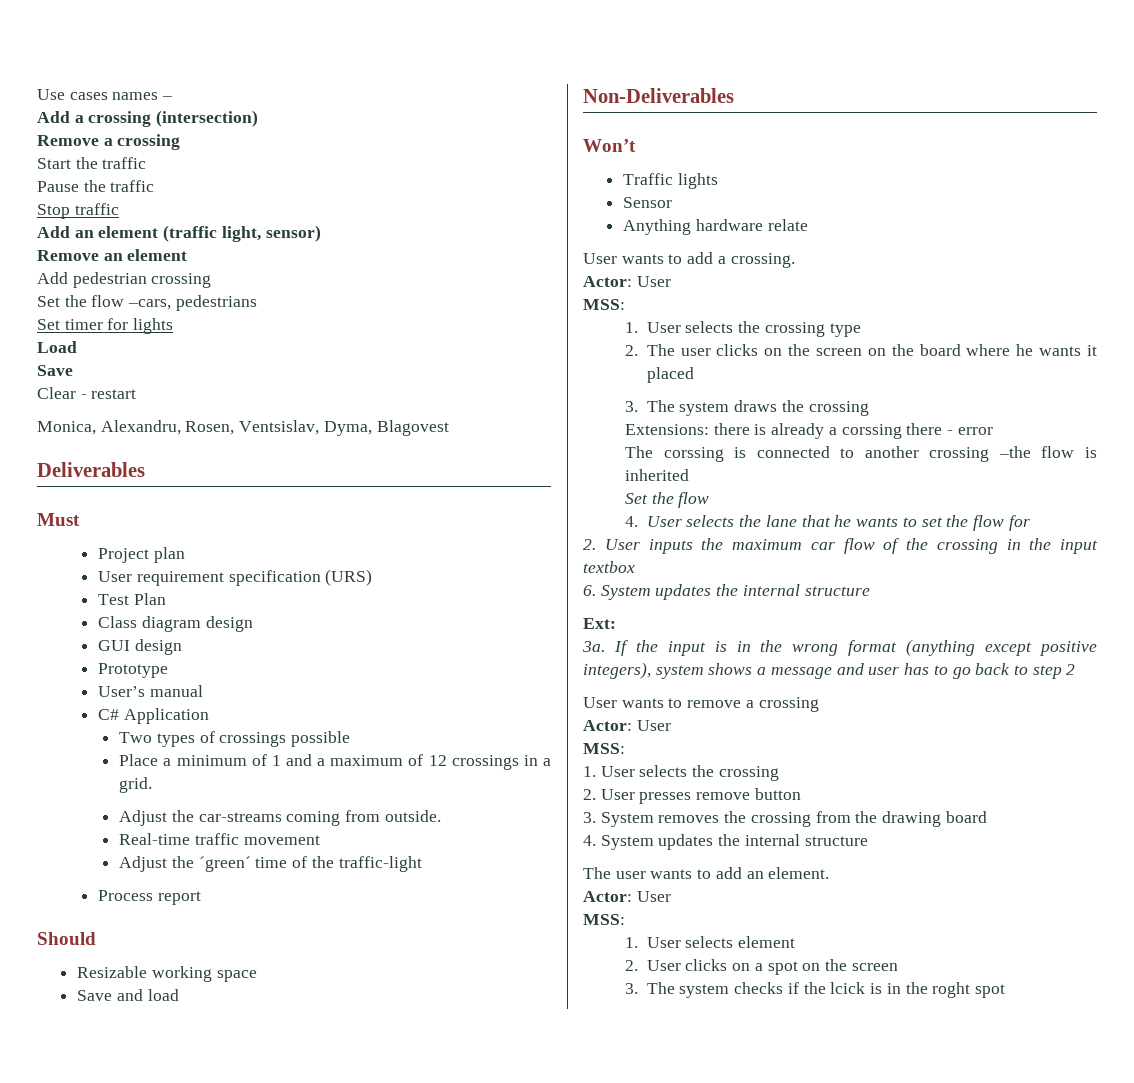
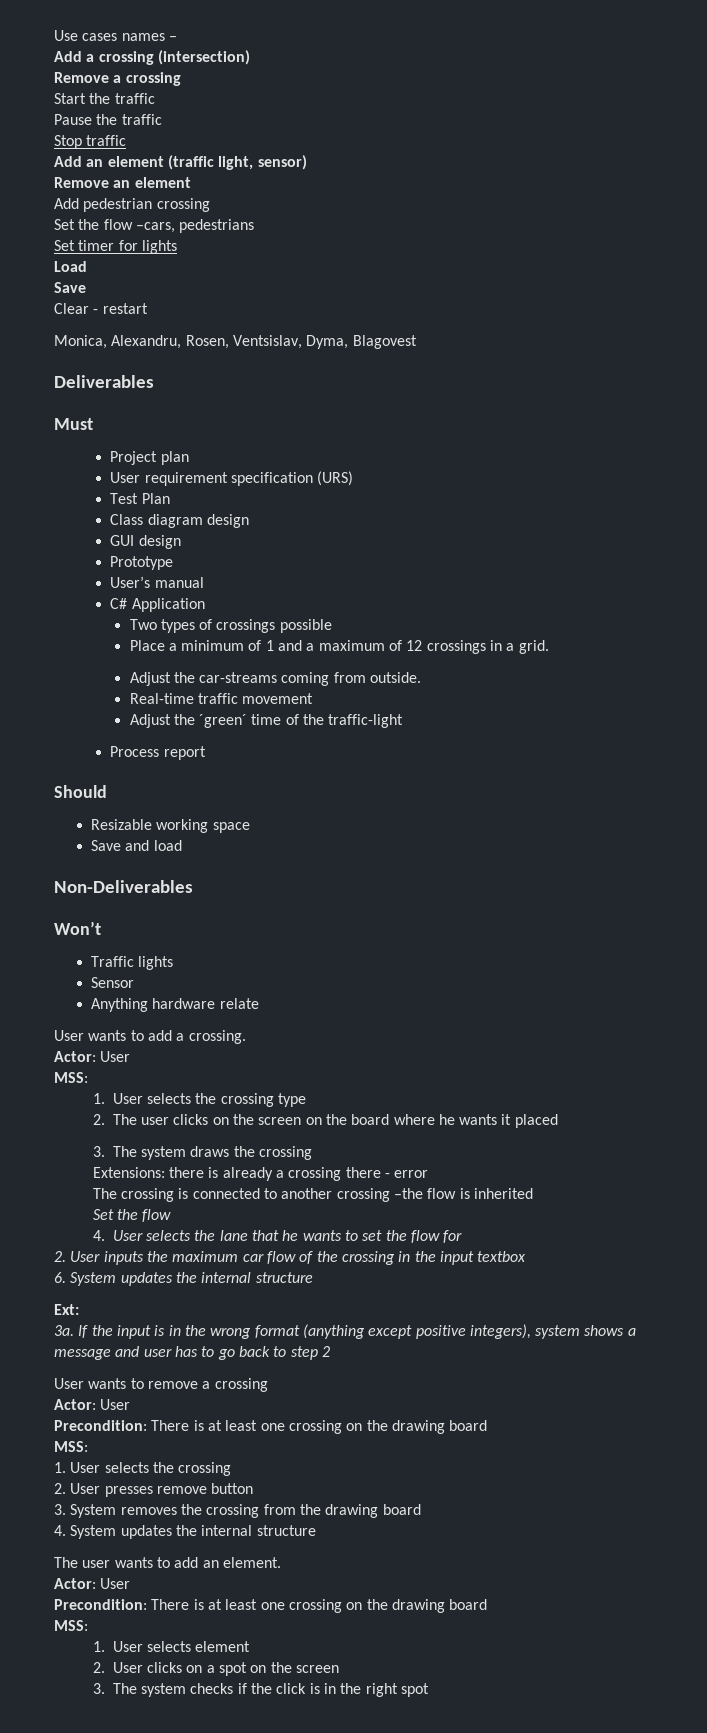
- Extensions: there is already a corssing there - error
+ Extensions: there is already a crossing there - error
- The corssing is connected to another crossing –the flow is inherited
+ The crossing is connected to another crossing –the flow is inherited
  User wants to remove a crossing
  Actor: User
+ Precondition: There is at least one crossing on the drawing board
  The user wants to add an element.
  Actor: User
+ Precondition: There is at least one crossing on the drawing board
- 3. The system checks if the lcick is in the roght spot
+ 3. The system checks if the click is in the right spot

